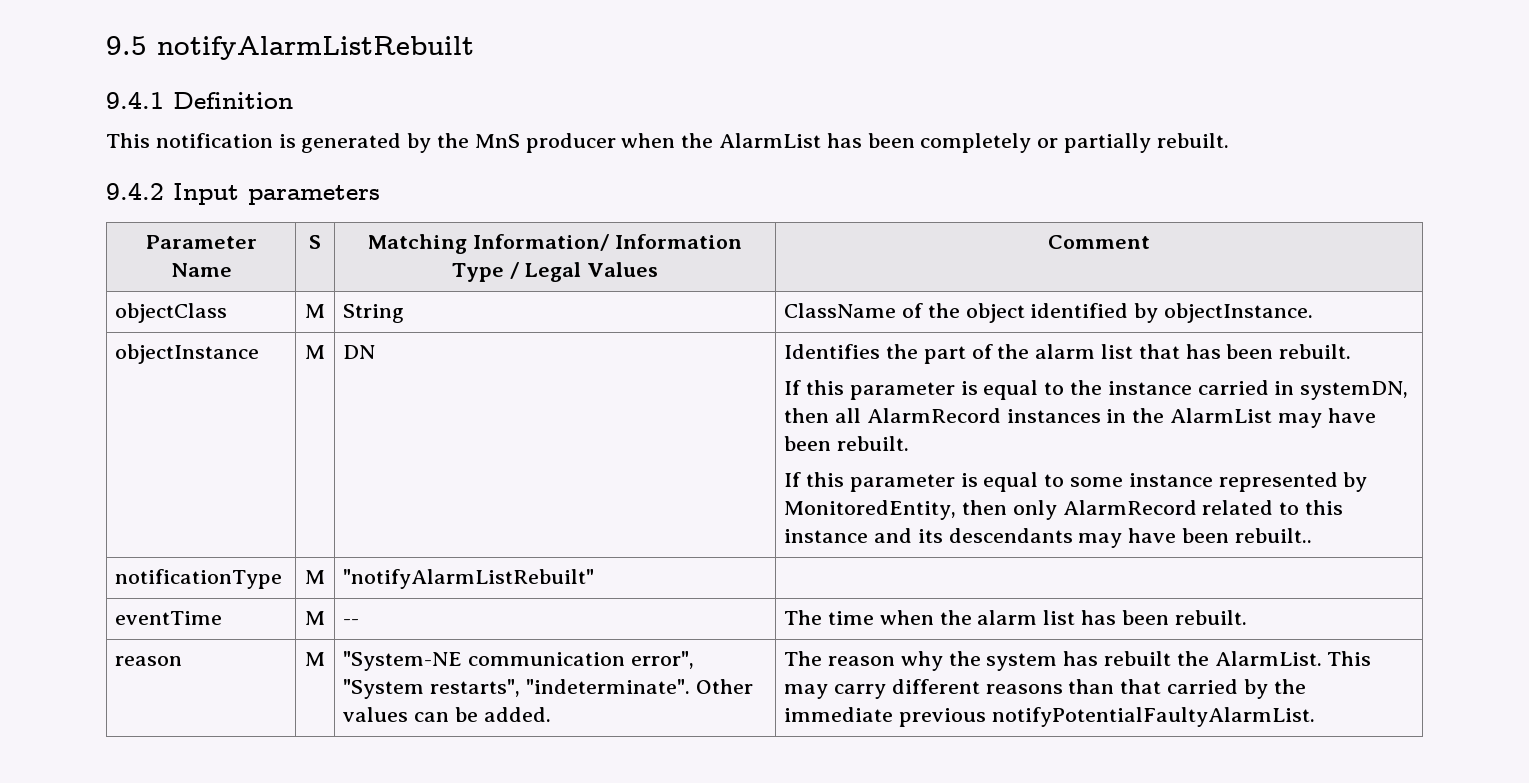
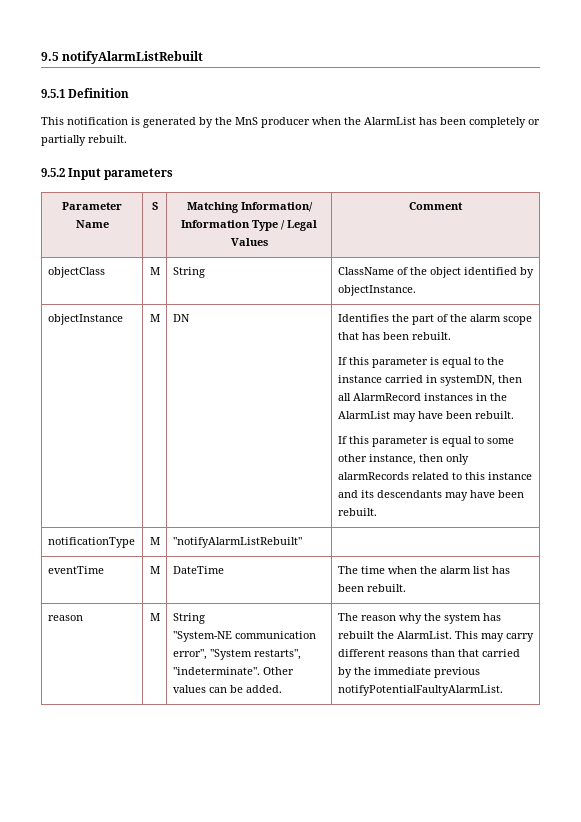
- 9.4.1 Definition
+ 9.5.1 Definition
- 9.4.2 Input parameters
+ 9.5.2 Input parameters
- Identifies the part of the alarm list that has been rebuilt.
+ Identifies the part of the alarm scope that has been rebuilt.
- If this parameter is equal to some instance represented by MonitoredEntity, then only AlarmRecord related to this instance and its descendants may have been rebuilt..
+ If this parameter is equal to some other instance, then only alarmRecords related to this instance and its descendants may have been rebuilt.
- eventTime | M | -- | The time when the alarm list has been rebuilt.
+ eventTime | M | DateTime | The time when the alarm list has been rebuilt.
- reason | M | "System-NE communication error", "System restarts", "indeterminate". Other values can be added. | The reason why the system has rebuilt the AlarmList. This may carry different reasons than that carried by the immediate previous notifyPotentialFaultyAlarmList.
+ reason | M | String
+ "System-NE communication error", "System restarts", "indeterminate". Other values can be added. | The reason why the system has rebuilt the AlarmList. This may carry different reasons than that carried by the immediate previous notifyPotentialFaultyAlarmList.

